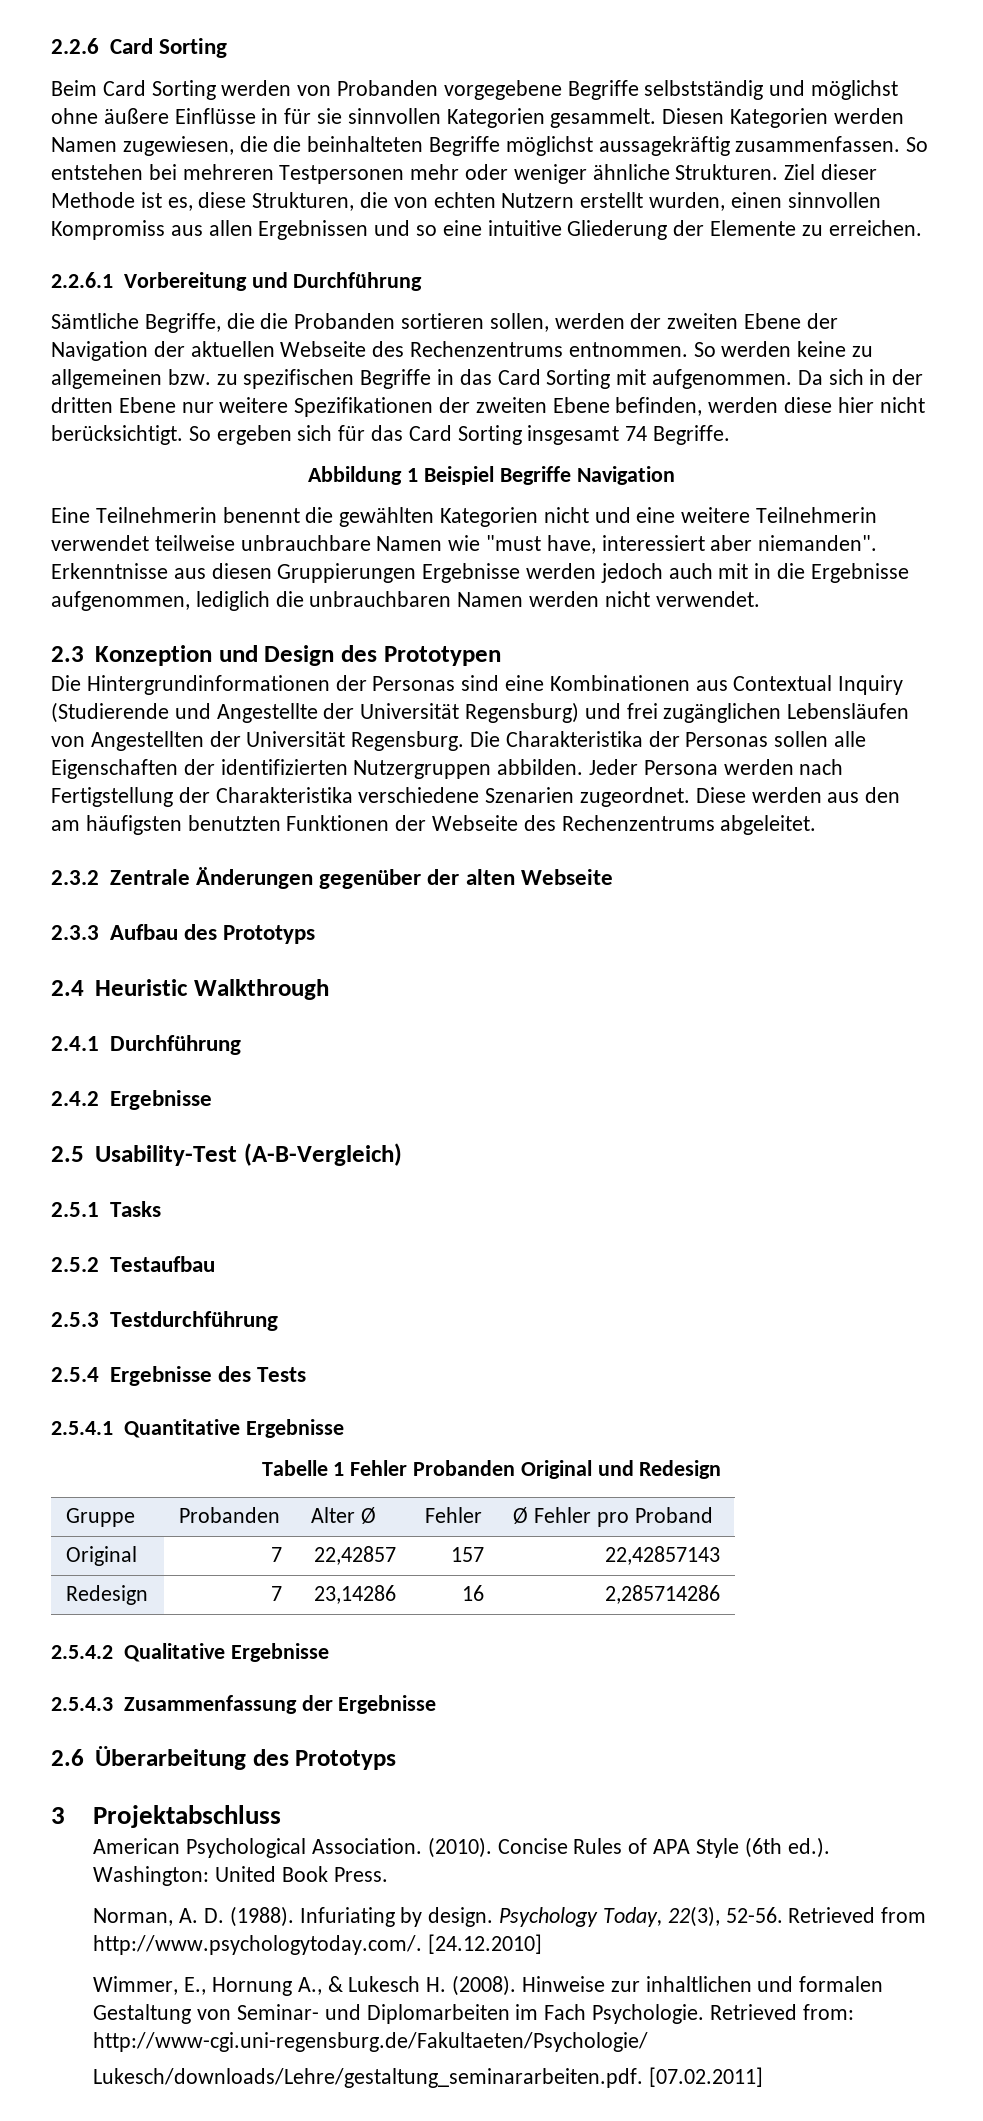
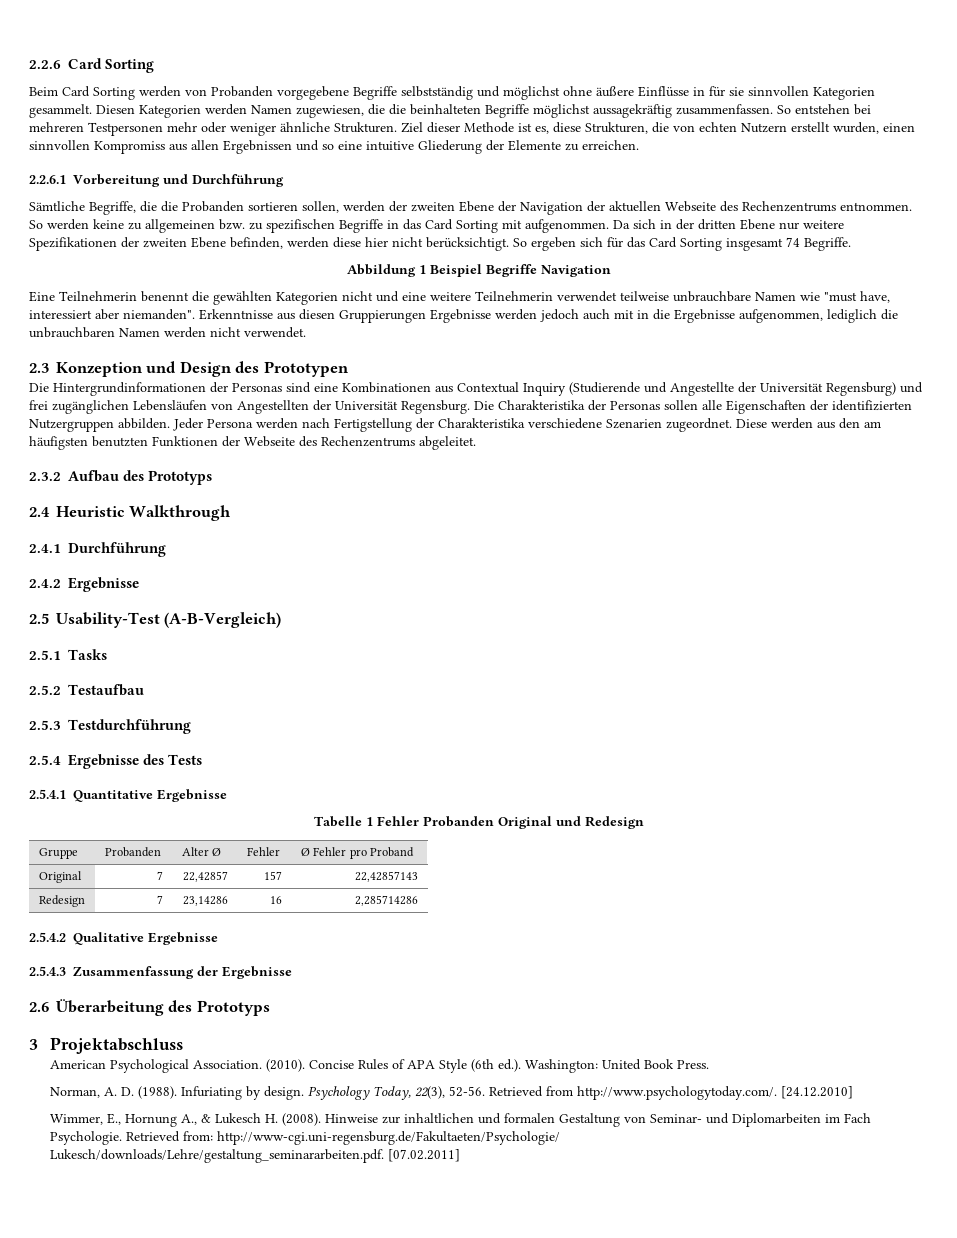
- 2.3.2 Zentrale Änderungen gegenüber der alten Webseite
- 2.3.3 Aufbau des Prototyps
+ 2.3.2 Aufbau des Prototyps

